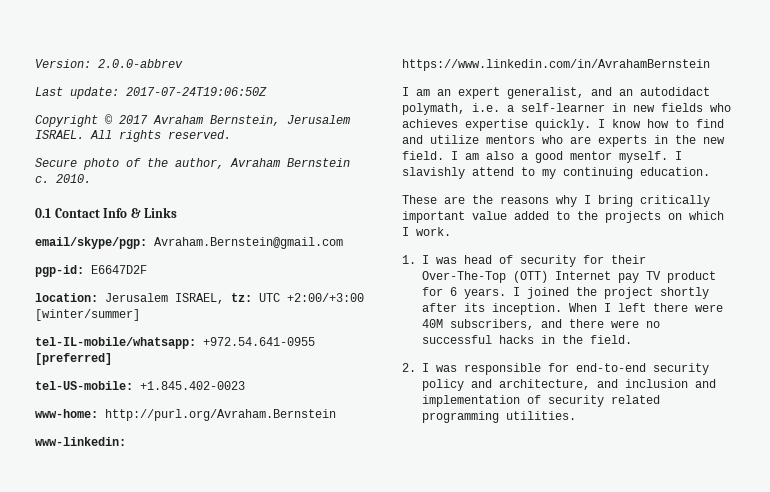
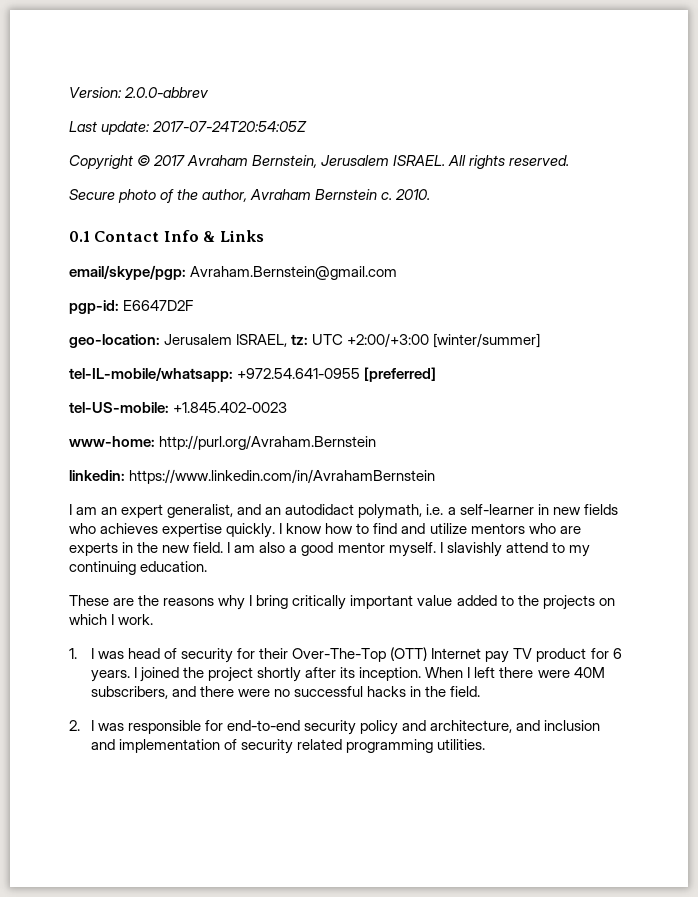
- Last update: 2017-07-24T19:06:50Z
+ Last update: 2017-07-24T20:54:05Z
- location: Jerusalem ISRAEL, tz: UTC +2:00/+3:00 [winter/summer]
+ geo-location: Jerusalem ISRAEL, tz: UTC +2:00/+3:00 [winter/summer]
- www-linkedin: https://www.linkedin.com/in/AvrahamBernstein
+ linkedin: https://www.linkedin.com/in/AvrahamBernstein

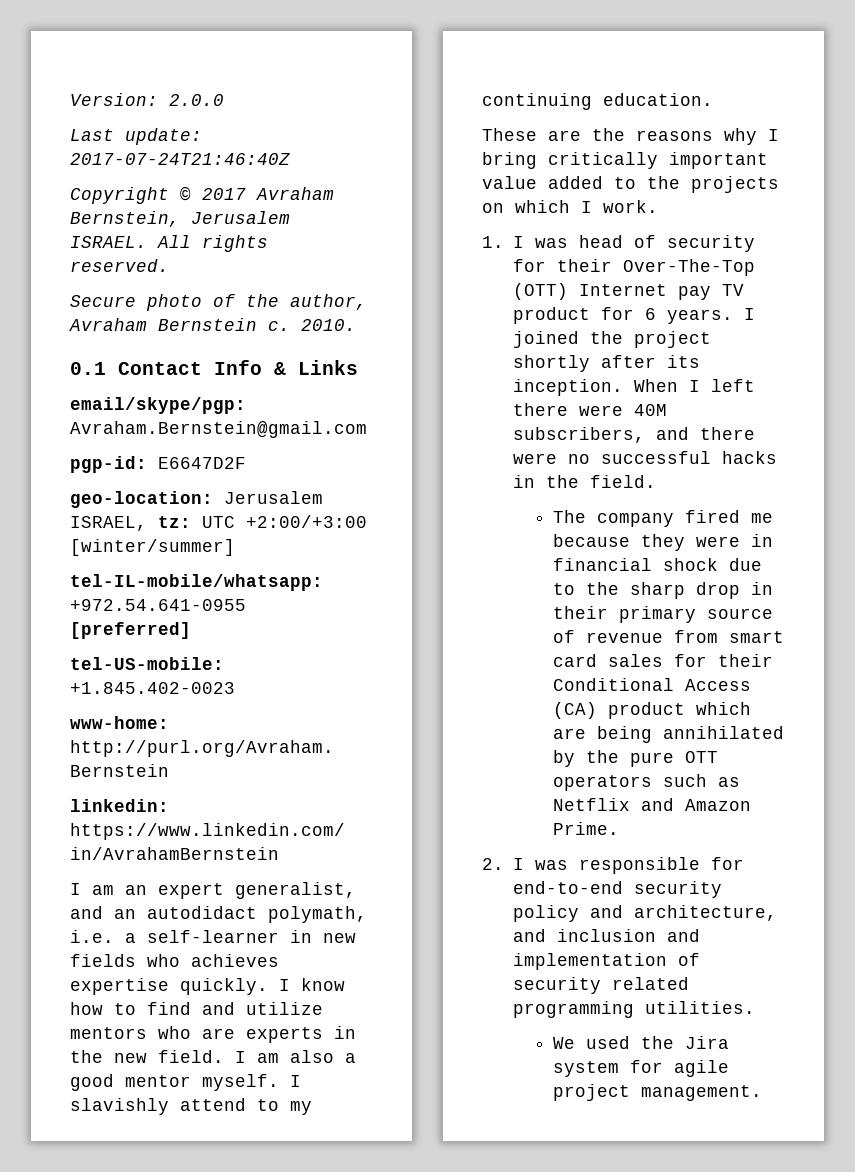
- Version: 2.0.0-abbrev
+ Version: 2.0.0
- Last update: 2017-07-24T20:54:05Z
+ Last update: 2017-07-24T21:46:40Z
+ The company fired me because they were in financial shock due to the sharp drop in their primary source of revenue from smart card sales for their Conditional Access (CA) product which are being annihilated by the pure OTT operators such as Netflix and Amazon Prime.
+ We used the Jira system for agile project management.

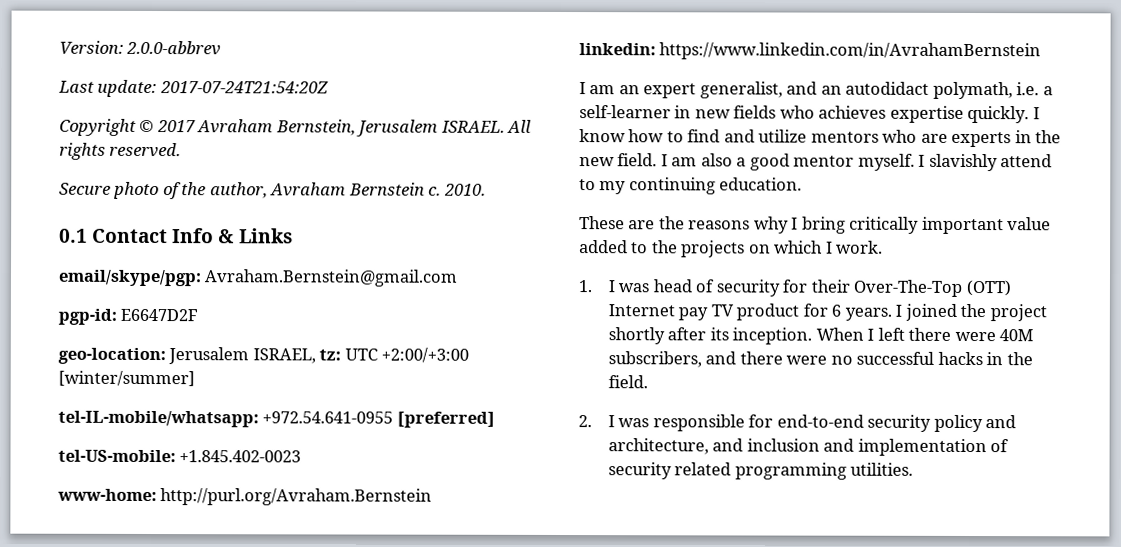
- Version: 2.0.0
+ Version: 2.0.0-abbrev
- Last update: 2017-07-24T21:46:40Z
+ Last update: 2017-07-24T21:54:20Z
- The company fired me because they were in financial shock due to the sharp drop in their primary source of revenue from smart card sales for their Conditional Access (CA) product which are being annihilated by the pure OTT operators such as Netflix and Amazon Prime.
- We used the Jira system for agile project management.

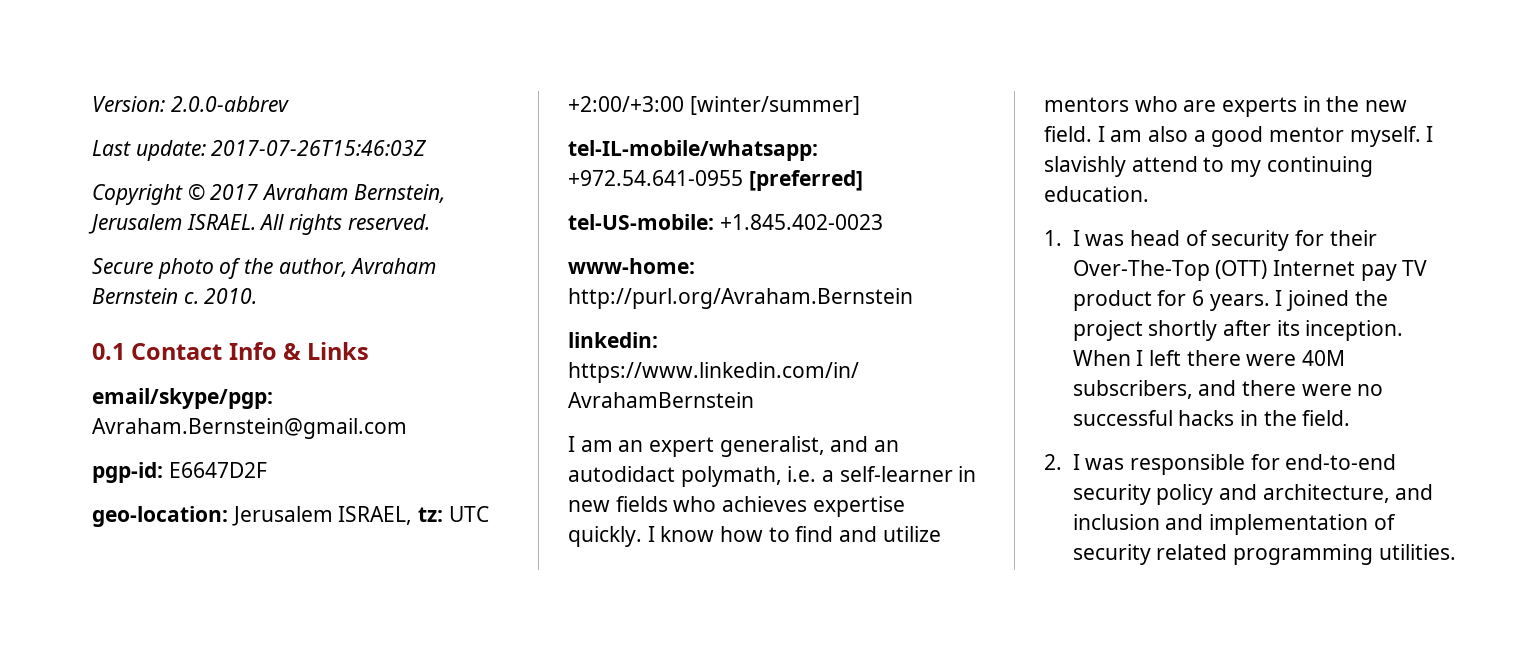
- Last update: 2017-07-24T21:54:20Z
+ Last update: 2017-07-26T15:46:03Z
- These are the reasons why I bring critically important value added to the projects on which I work.

